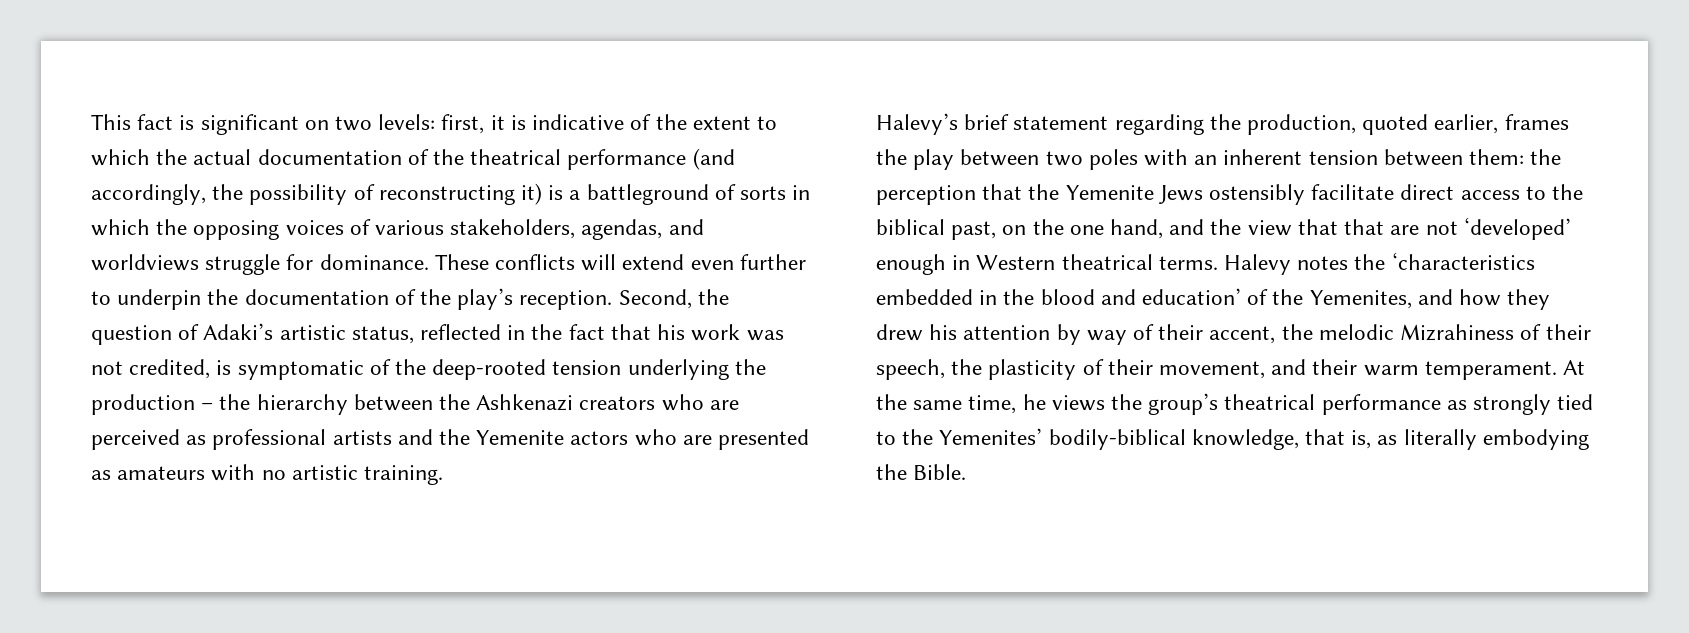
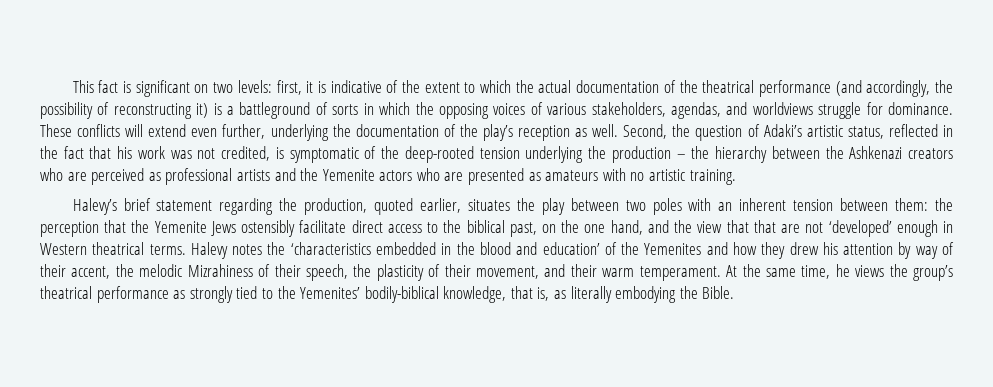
- These conflicts will extend even further to underpin the documentation of the play’s reception.
+ These conflicts will extend even further, underlying the documentation of the play’s reception as well.
- Halevy’s brief statement regarding the production, quoted earlier, frames the play between two poles with an inherent tension between them: the perception that the Yemenite Jews ostensibly facilitate direct access to the biblical past, on the one hand, and the view that that are not ‘developed’ enough in Western theatrical terms.
+ Halevy’s brief statement regarding the production, quoted earlier, situates the play between two poles with an inherent tension between them: the perception that the Yemenite Jews ostensibly facilitate direct access to the biblical past, on the one hand, and the view that that are not ‘developed’ enough in Western theatrical terms.
- Halevy notes the ‘characteristics embedded in the blood and education’ of the Yemenites, and how they drew his attention by way of their accent, the melodic Mizrahiness of their speech, the plasticity of their movement, and their warm temperament.
+ Halevy notes the ‘characteristics embedded in the blood and education’ of the Yemenites and how they drew his attention by way of their accent, the melodic Mizrahiness of their speech, the plasticity of their movement, and their warm temperament.

